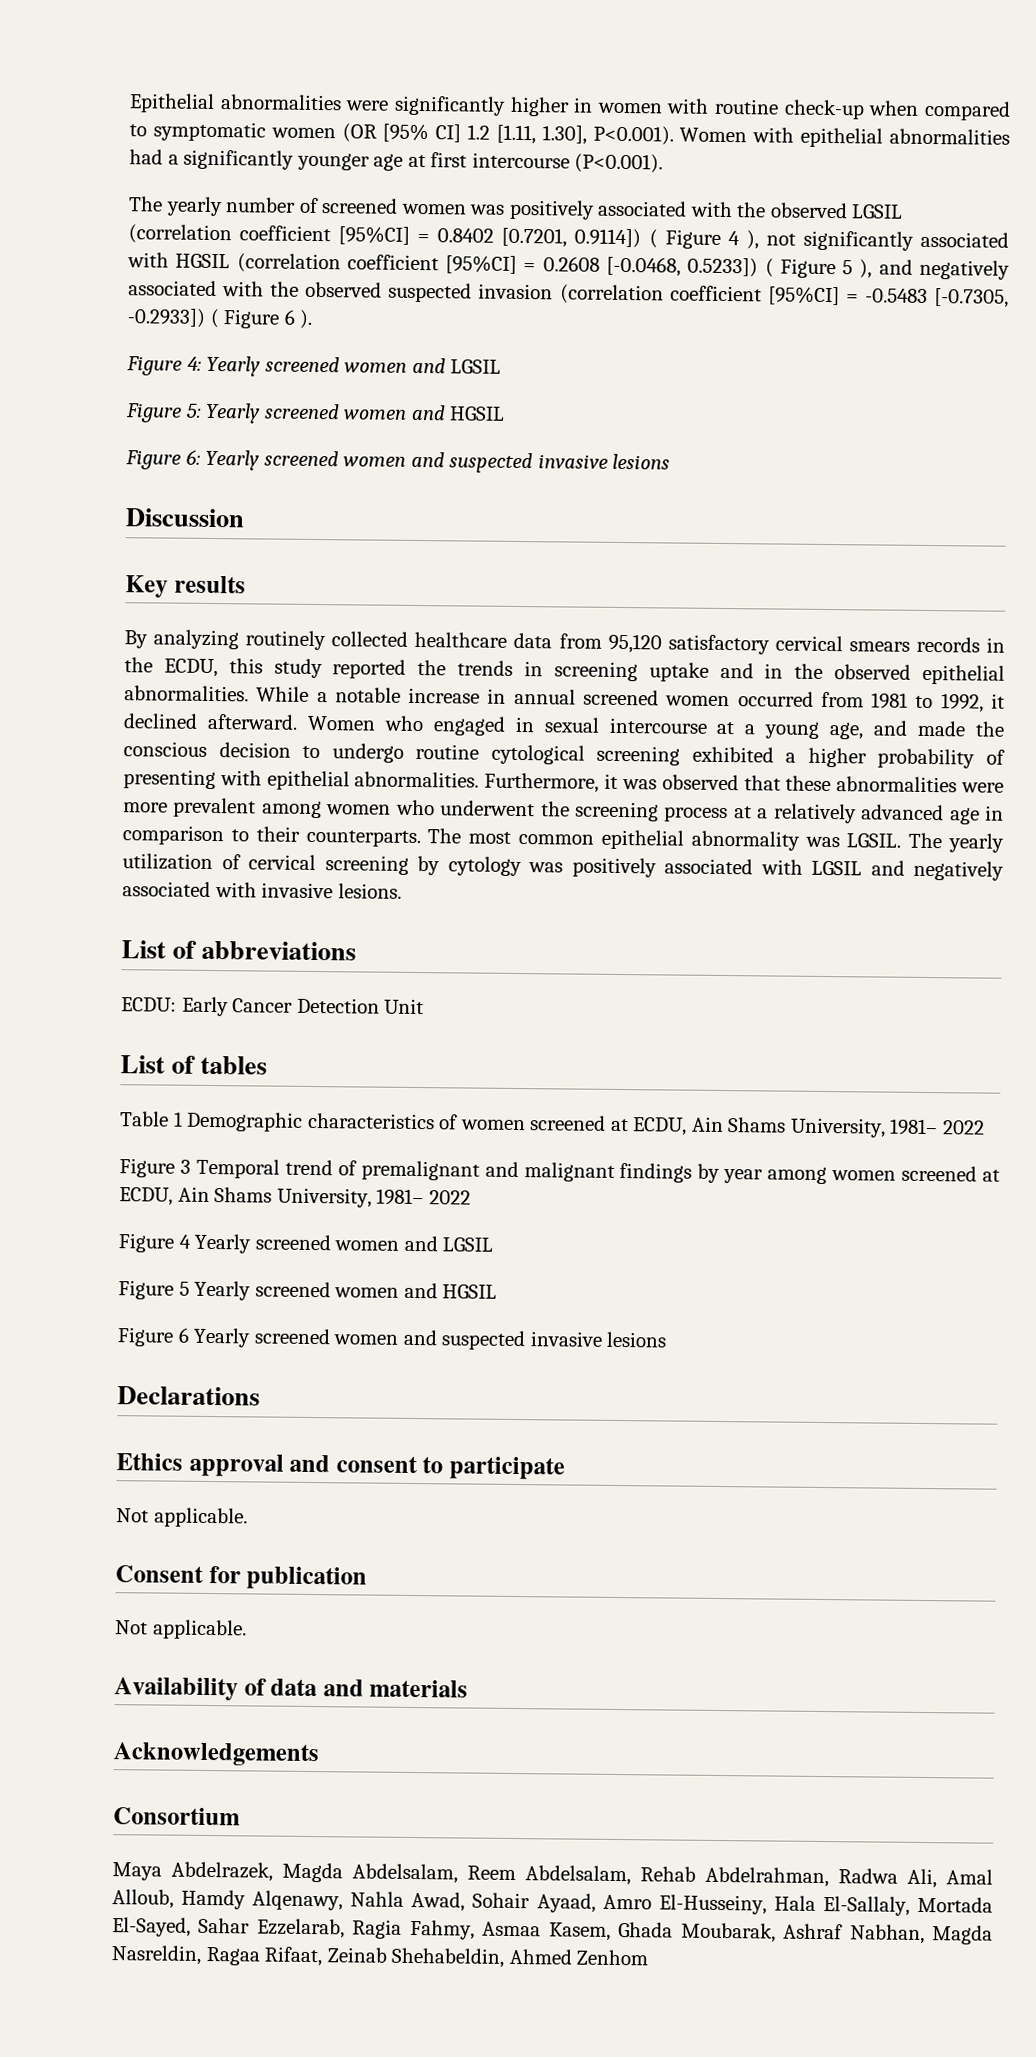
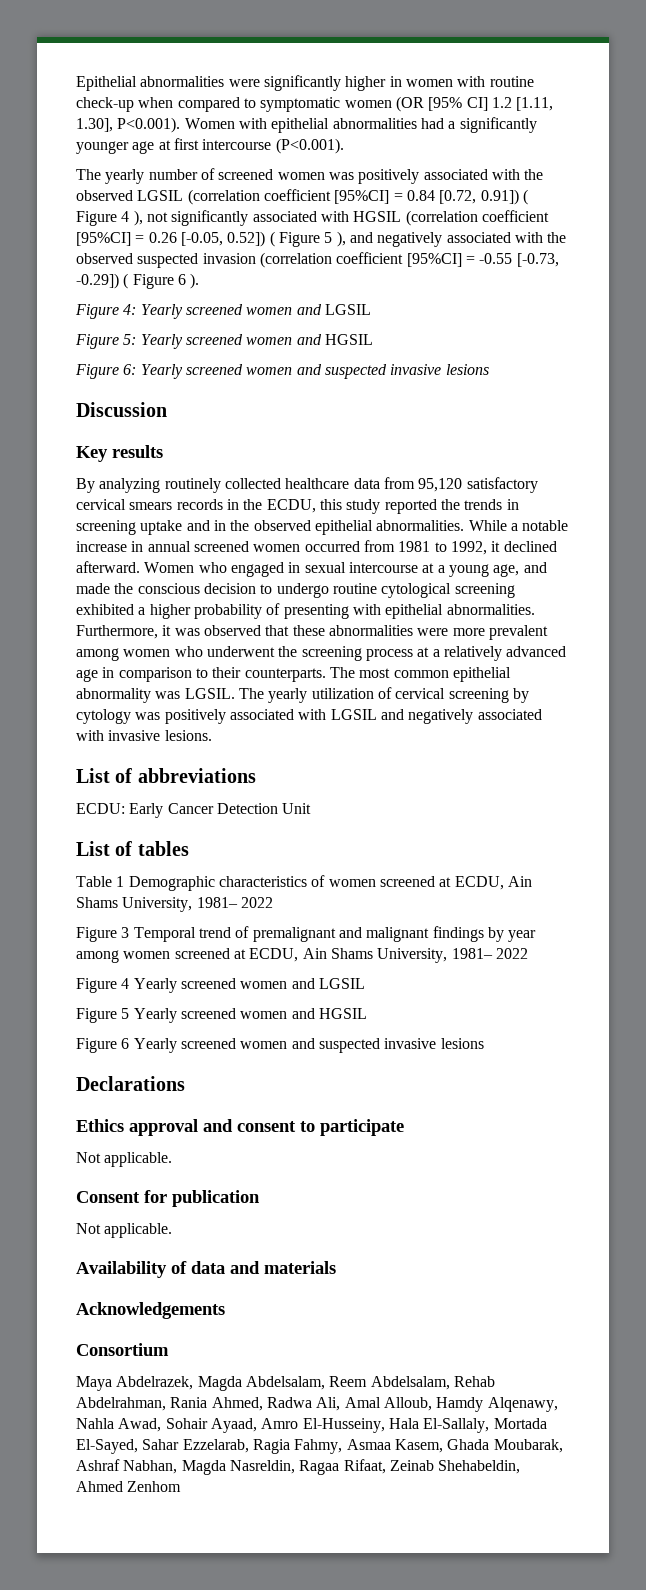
- The yearly number of screened women was positively associated with the observed LGSIL (correlation coefficient [95%CI] = 0.8402 [0.7201, 0.9114]) ( Figure 4 ), not significantly associated with HGSIL (correlation coefficient [95%CI] = 0.2608 [-0.0468, 0.5233]) ( Figure 5 ), and negatively associated with the observed suspected invasion (correlation coefficient [95%CI] = -0.5483 [-0.7305, -0.2933]) ( Figure 6 ).
+ The yearly number of screened women was positively associated with the observed LGSIL (correlation coefficient [95%CI] = 0.84 [0.72, 0.91]) ( Figure 4 ), not significantly associated with HGSIL (correlation coefficient [95%CI] = 0.26 [-0.05, 0.52]) ( Figure 5 ), and negatively associated with the observed suspected invasion (correlation coefficient [95%CI] = -0.55 [-0.73, -0.29]) ( Figure 6 ).
- Maya Abdelrazek, Magda Abdelsalam, Reem Abdelsalam, Rehab Abdelrahman, Radwa Ali, Amal Alloub, Hamdy Alqenawy, Nahla Awad, Sohair Ayaad, Amro El-Husseiny, Hala El-Sallaly, Mortada El-Sayed, Sahar Ezzelarab, Ragia Fahmy, Asmaa Kasem, Ghada Moubarak, Ashraf Nabhan, Magda Nasreldin, Ragaa Rifaat, Zeinab Shehabeldin, Ahmed Zenhom
+ Maya Abdelrazek, Magda Abdelsalam, Reem Abdelsalam, Rehab Abdelrahman, Rania Ahmed, Radwa Ali, Amal Alloub, Hamdy Alqenawy, Nahla Awad, Sohair Ayaad, Amro El-Husseiny, Hala El-Sallaly, Mortada El-Sayed, Sahar Ezzelarab, Ragia Fahmy, Asmaa Kasem, Ghada Moubarak, Ashraf Nabhan, Magda Nasreldin, Ragaa Rifaat, Zeinab Shehabeldin, Ahmed Zenhom

